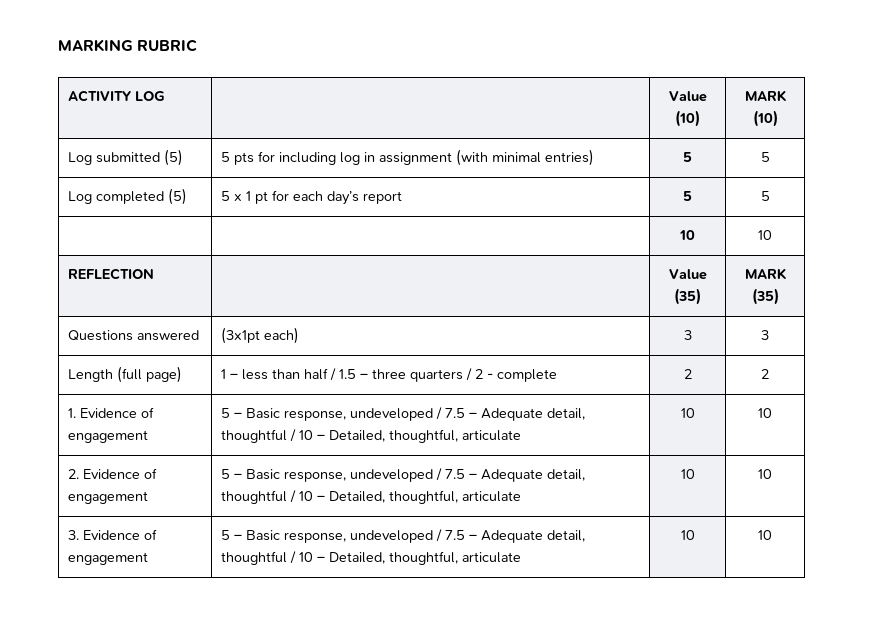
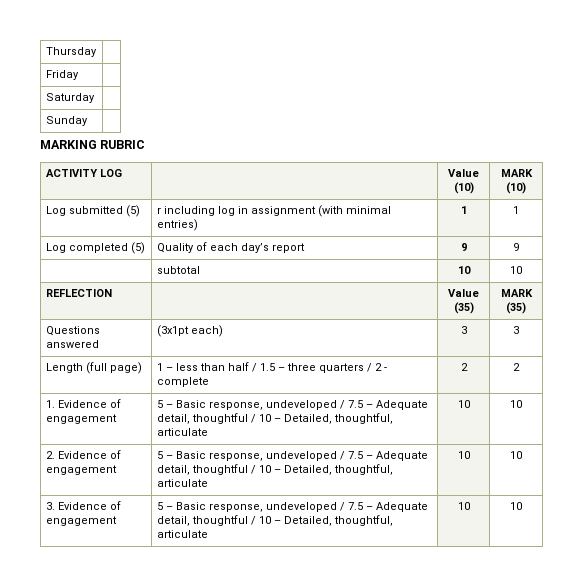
+ Thursday |
+ Friday |
+ Saturday |
+ Sunday |
- Log submitted (5) | 5 pts for including log in assignment (with minimal entries) | 5 | 5
+ Log submitted (5) | r including log in assignment (with minimal entries) | 1 | 1
- Log completed (5) | 5 x 1 pt for each day’s report | 5 | 5
- | | 10 | 10
+ Log completed (5) | Quality of each day’s report | 9 | 9
+ | subtotal | 10 | 10

